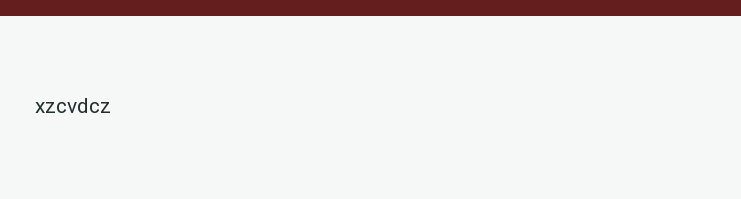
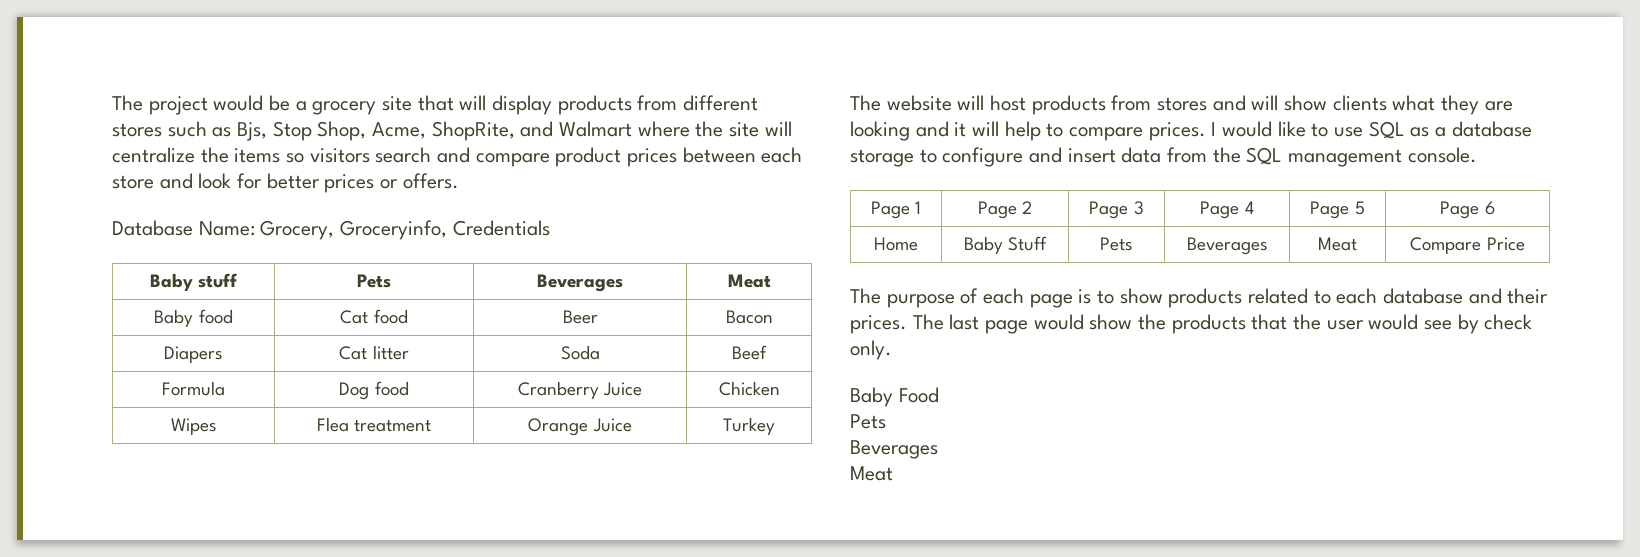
- xzcvdcz
+ The project would be a grocery site that will display products from different stores such as Bjs, Stop Shop, Acme, ShopRite, and Walmart where the site will centralize the items so visitors search and compare product prices between each store and look for better prices or offers.
+ Database Name: Grocery, Groceryinfo, Credentials
+ Baby stuff | Pets | Beverages | Meat
+ Baby food | Cat food | Beer | Bacon
+ Diapers | Cat litter | Soda | Beef
+ Formula | Dog food | Cranberry Juice | Chicken
+ Wipes | Flea treatment | Orange Juice | Turkey
+ The website will host products from stores and will show clients what they are looking and it will help to compare prices. I would like to use SQL as a database storage to configure and insert data from the SQL management console.
+ Page 1 | Page 2 | Page 3 | Page 4 | Page 5 | Page 6
+ Home | Baby Stuff | Pets | Beverages | Meat | Compare Price
+ The purpose of each page is to show products related to each database and their prices. The last page would show the products that the user would see by check only.
+ Baby Food
+ Pets
+ Beverages
+ Meat

